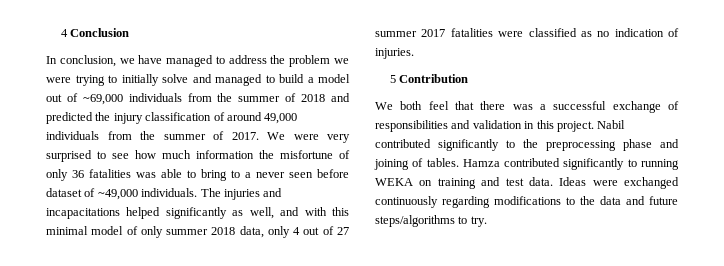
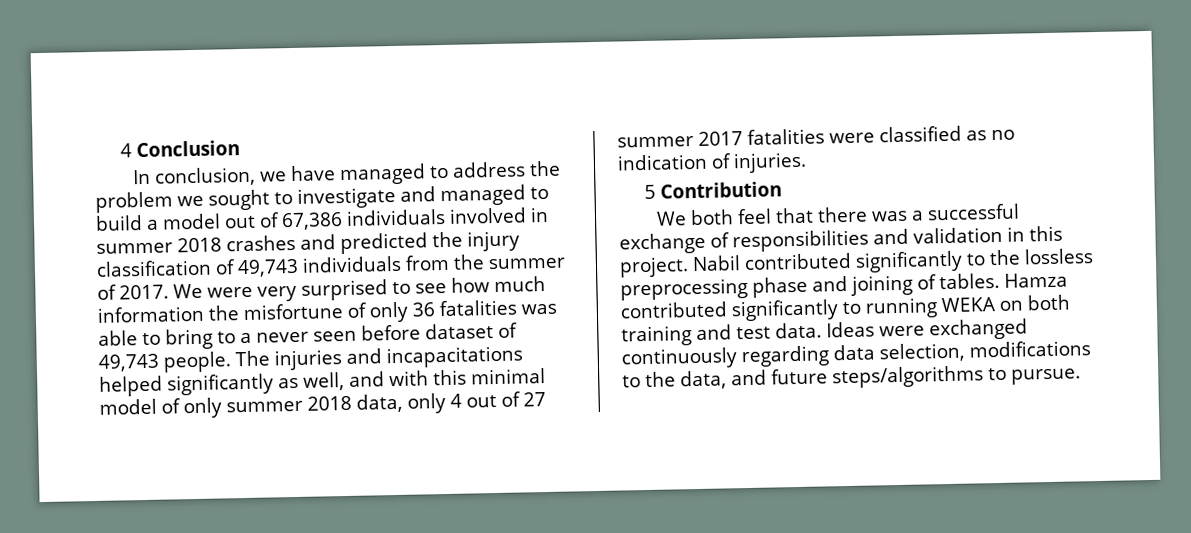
- In conclusion, we have managed to address the problem we were trying to initially solve and managed to build a model out of ~69,000 individuals from the summer of 2018 and predicted the injury classification of around 49,000 individuals from the summer of 2017.
+ In conclusion, we have managed to address the problem we sought to investigate and managed to build a model out of 67,386 individuals involved in summer 2018 crashes and predicted the injury classification of 49,743 individuals from the summer of 2017.
- We were very surprised to see how much information the misfortune of only 36 fatalities was able to bring to a never seen before dataset of ~49,000 individuals.
+ We were very surprised to see how much information the misfortune of only 36 fatalities was able to bring to a never seen before dataset of 49,743 people.
- Nabil contributed significantly to the preprocessing phase and joining of tables.
+ Nabil contributed significantly to the lossless preprocessing phase and joining of tables.
- Hamza contributed significantly to running WEKA on training and test data.
+ Hamza contributed significantly to running WEKA on both training and test data.
- Ideas were exchanged continuously regarding modifications to the data and future steps/algorithms to try.
+ Ideas were exchanged continuously regarding data selection, modifications to the data, and future steps/algorithms to pursue.

